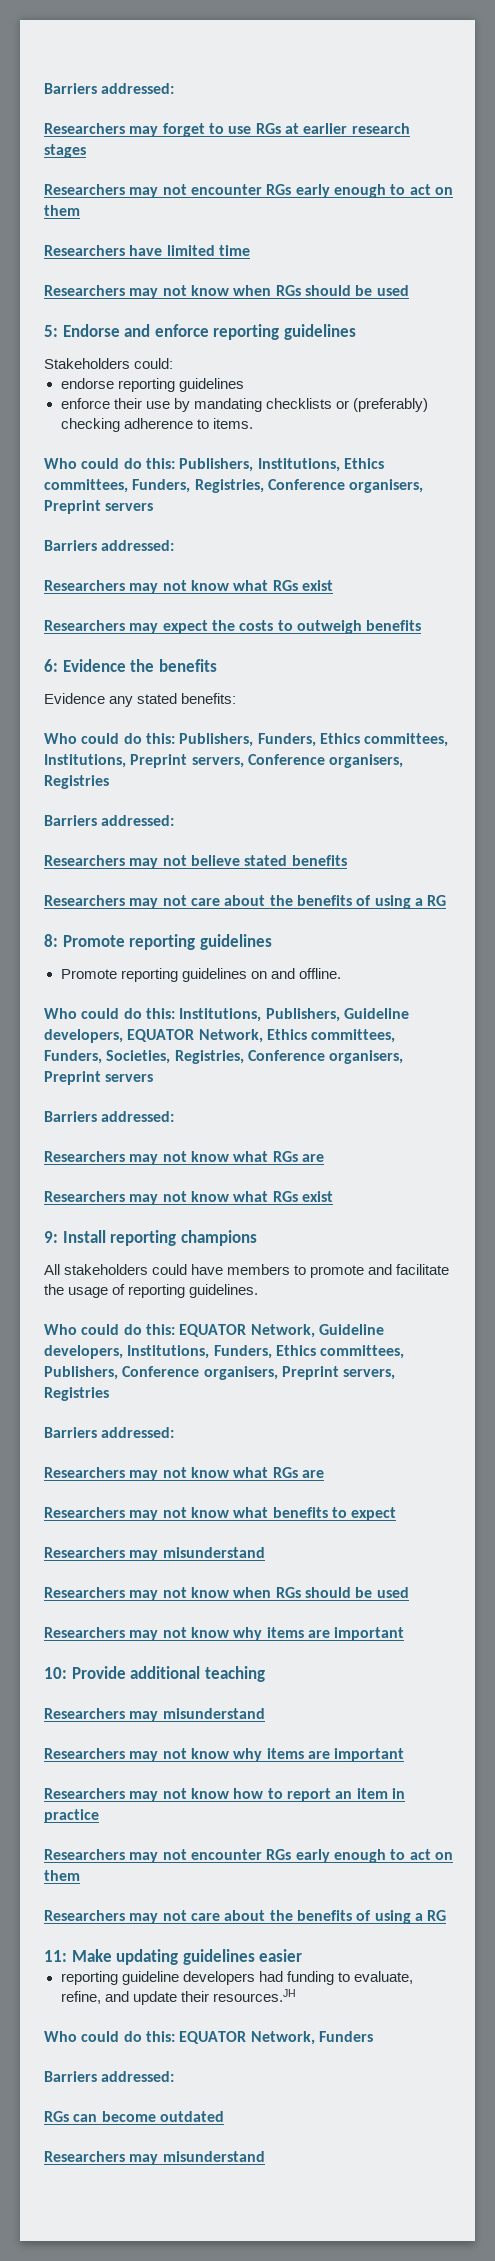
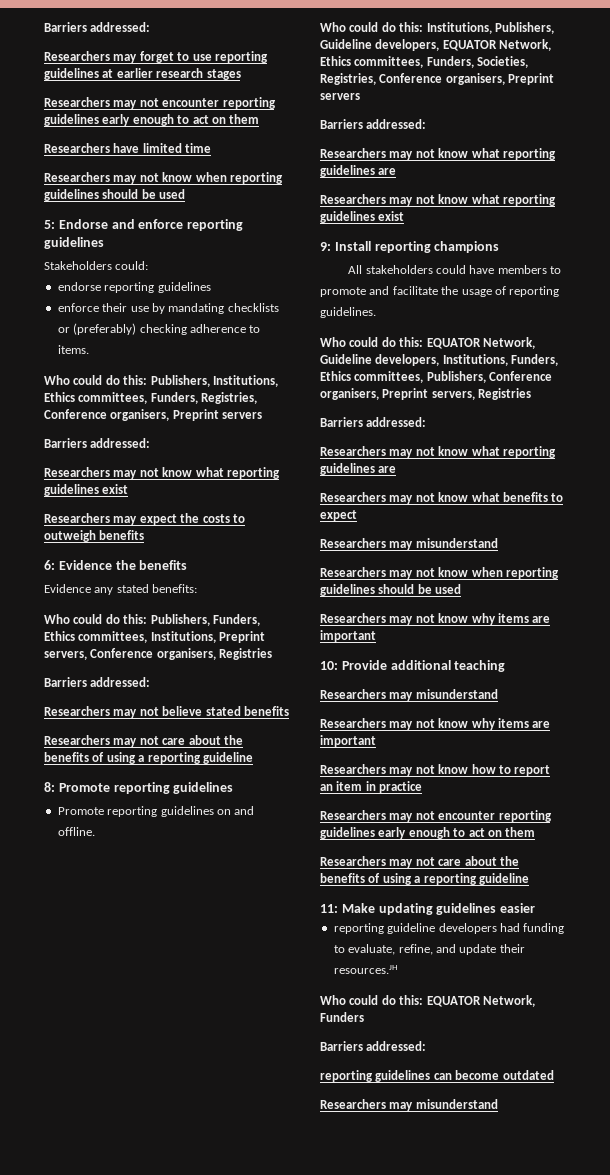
- Researchers may forget to use RGs at earlier research stages
- Researchers may not encounter RGs early enough to act on them
+ Researchers may forget to use reporting guidelines at earlier research stages
+ Researchers may not encounter reporting guidelines early enough to act on them
  Researchers have limited time
- Researchers may not know when RGs should be used
+ Researchers may not know when reporting guidelines should be used
  Who could do this: Publishers, Institutions, Ethics committees, Funders, Registries, Conference organisers, Preprint servers
  Barriers addressed:
- Researchers may not know what RGs exist
+ Researchers may not know what reporting guidelines exist
  Researchers may not believe stated benefits
- Researchers may not care about the benefits of using a RG
+ Researchers may not care about the benefits of using a reporting guideline
  Who could do this: Institutions, Publishers, Guideline developers, EQUATOR Network, Ethics committees, Funders, Societies, Registries, Conference organisers, Preprint servers
  Barriers addressed:
- Researchers may not know what RGs are
- Researchers may not know what RGs exist
+ Researchers may not know what reporting guidelines are
+ Researchers may not know what reporting guidelines exist
  Who could do this: EQUATOR Network, Guideline developers, Institutions, Funders, Ethics committees, Publishers, Conference organisers, Preprint servers, Registries
  Barriers addressed:
- Researchers may not know what RGs are
+ Researchers may not know what reporting guidelines are
  Researchers may not know what benefits to expect
  Researchers may misunderstand
- Researchers may not know when RGs should be used
+ Researchers may not know when reporting guidelines should be used
  Researchers may not know how to report an item in practice
- Researchers may not encounter RGs early enough to act on them
- Researchers may not care about the benefits of using a RG
+ Researchers may not encounter reporting guidelines early enough to act on them
+ Researchers may not care about the benefits of using a reporting guideline
- RGs can become outdated
+ reporting guidelines can become outdated

